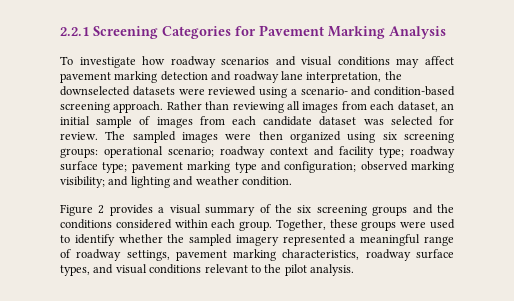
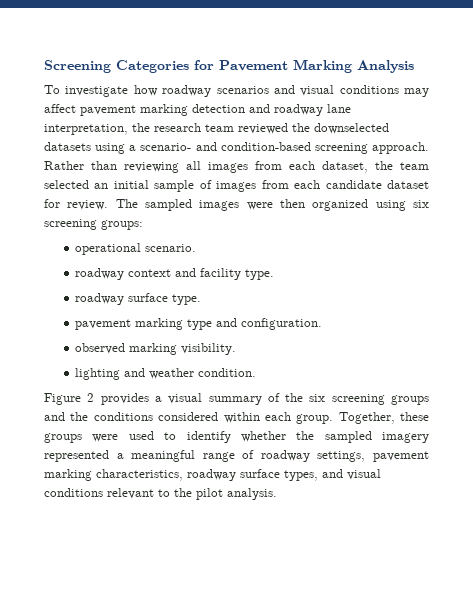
- 2.2.1 Screening Categories for Pavement Marking Analysis
+ Screening Categories for Pavement Marking Analysis
- To investigate how roadway scenarios and visual conditions may affect pavement marking detection and roadway lane interpretation, the downselected datasets were reviewed using a scenario- and condition-based screening approach.
+ To investigate how roadway scenarios and visual conditions may affect pavement marking detection and roadway lane interpretation, the research team reviewed the downselected datasets using a scenario- and condition-based screening approach.
- Rather than reviewing all images from each dataset, an initial sample of images from each candidate dataset was selected for review.
+ Rather than reviewing all images from each dataset, the team selected an initial sample of images from each candidate dataset for review.
- The sampled images were then organized using six screening groups: operational scenario; roadway context and facility type; roadway surface type; pavement marking type and configuration; observed marking visibility; and lighting and weather condition.
+ The sampled images were then organized using six screening groups:
+ operational scenario.
+ roadway context and facility type.
+ roadway surface type.
+ pavement marking type and configuration.
+ observed marking visibility.
+ lighting and weather condition.

